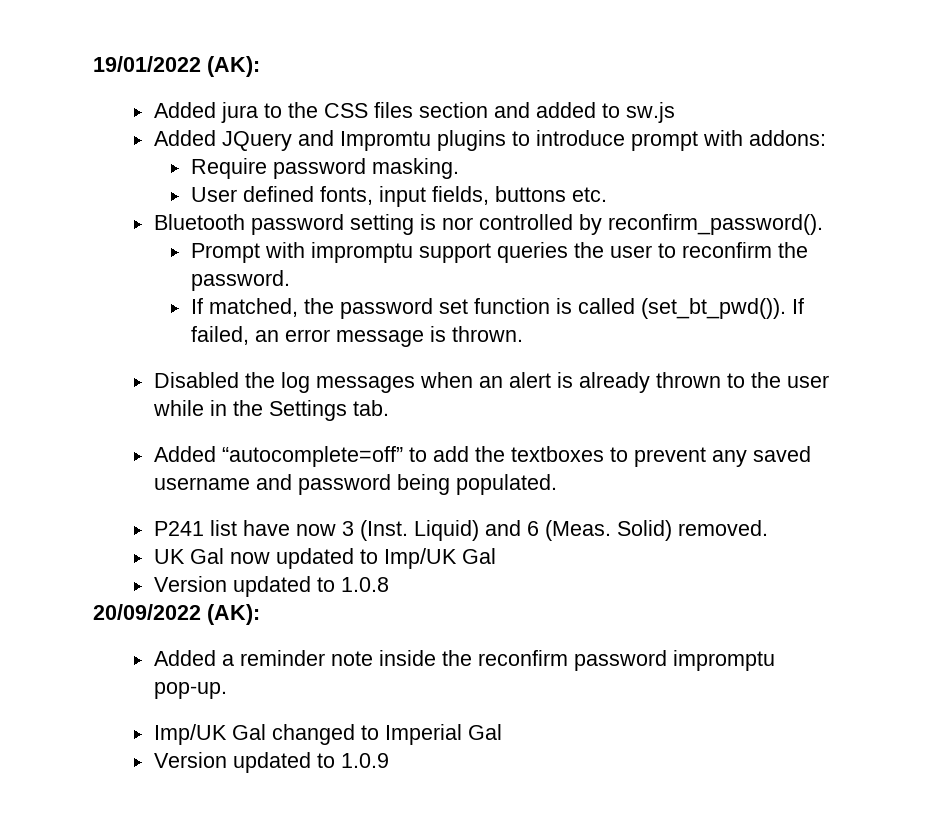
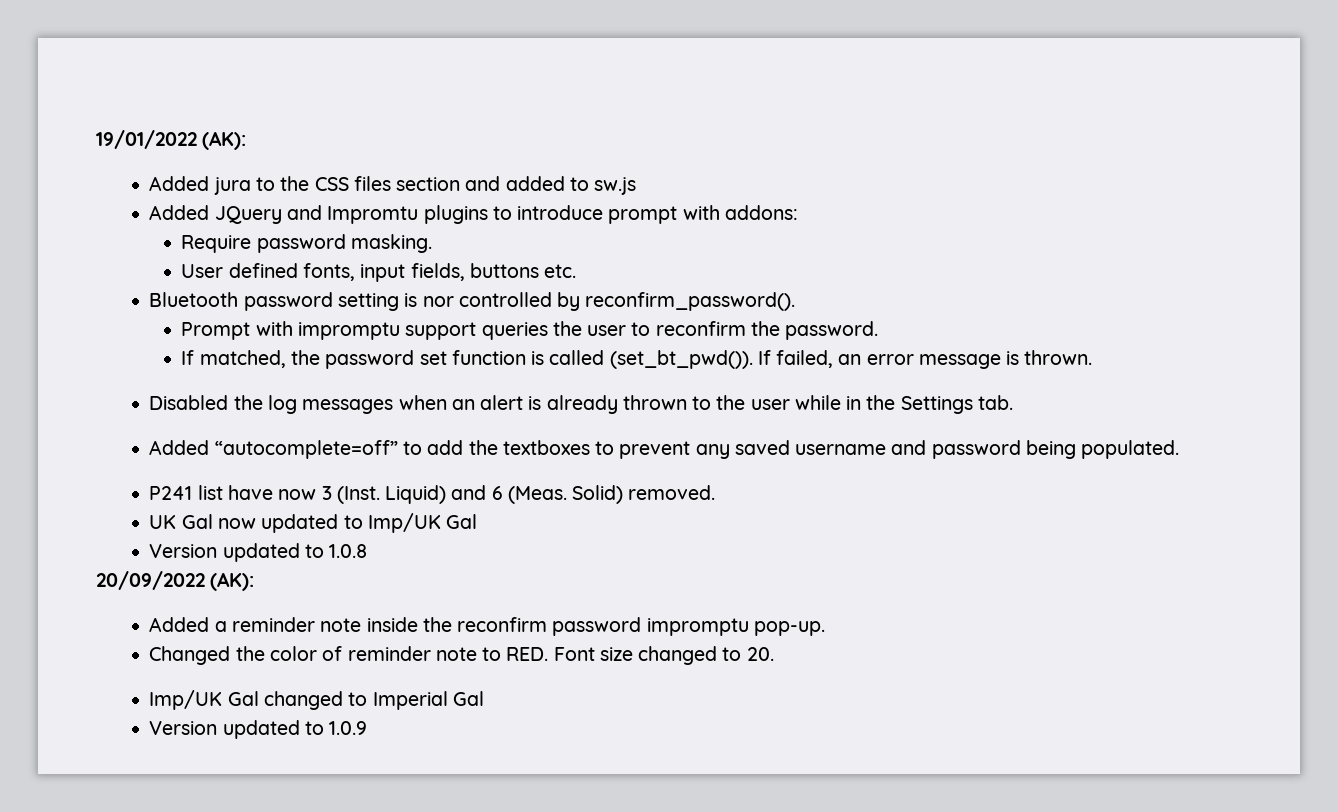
+ Changed the color of reminder note to RED. Font size changed to 20.

